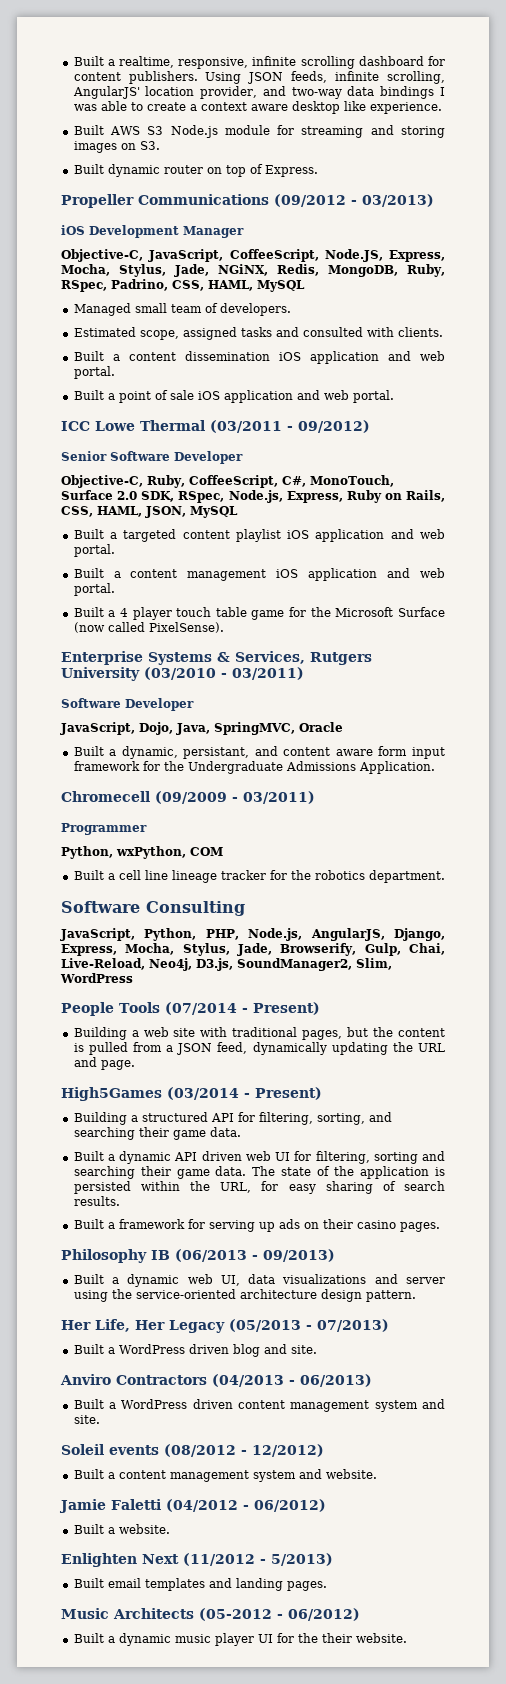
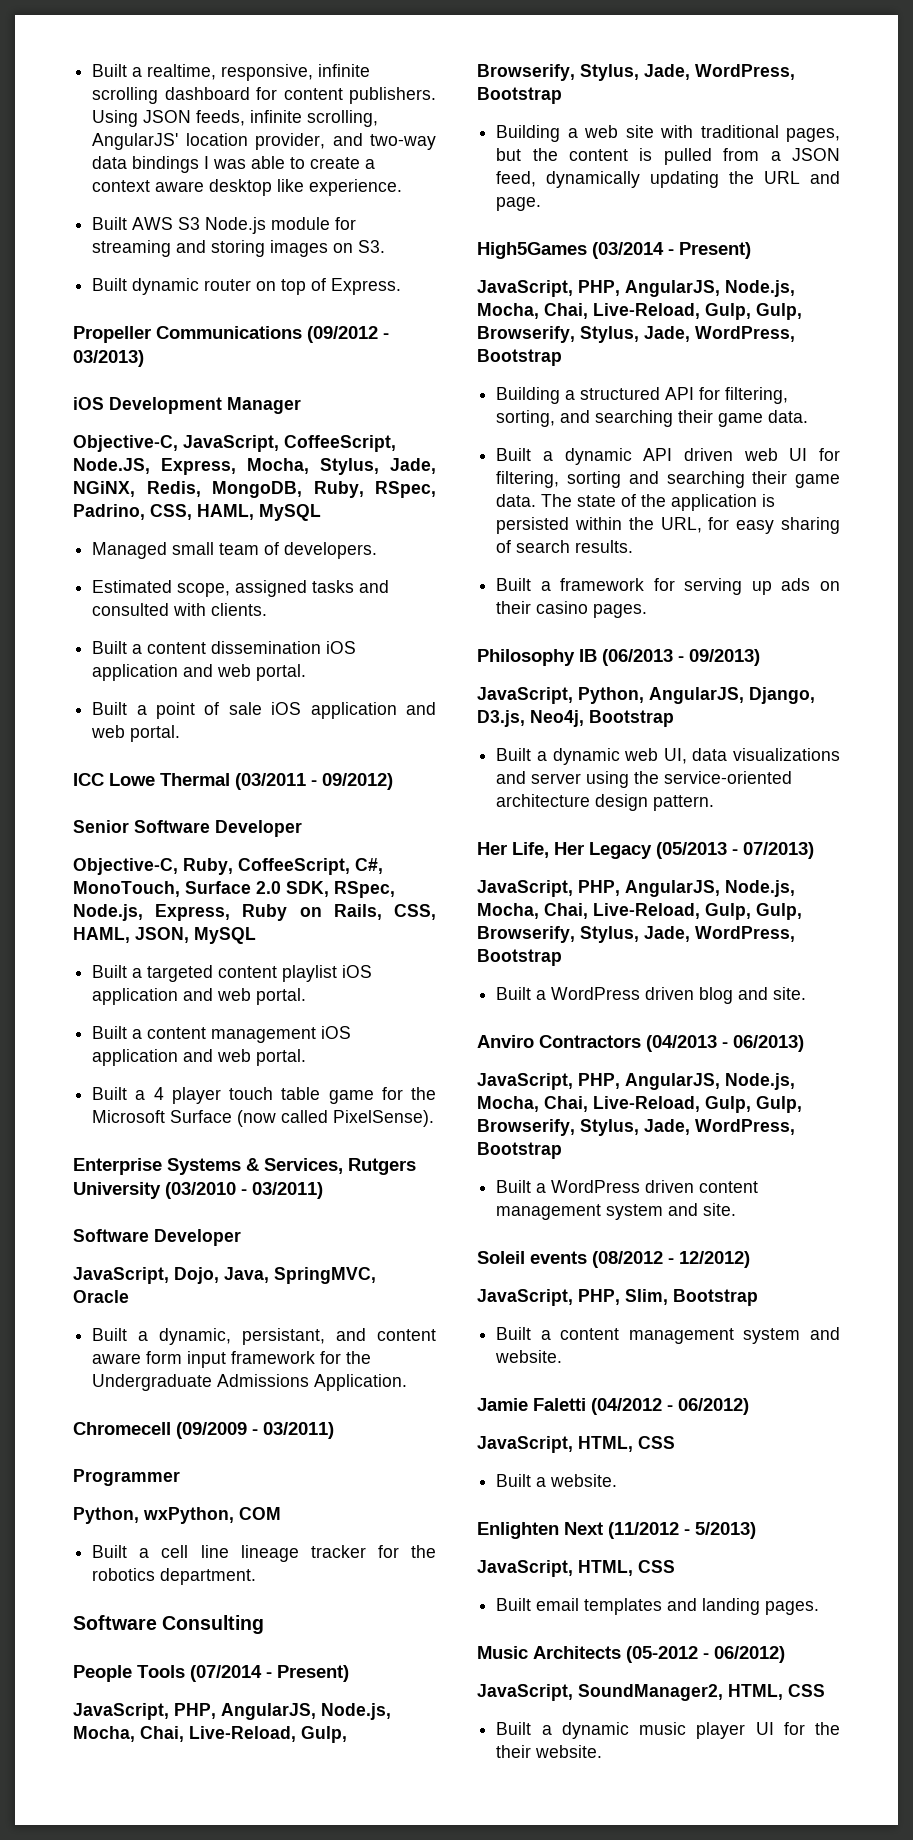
- JavaScript, Python, PHP, Node.js, AngularJS, Django, Express, Mocha, Stylus, Jade, Browserify, Gulp, Chai, Live-Reload, Neo4j, D3.js, SoundManager2, Slim, WordPress
+ JavaScript, PHP, AngularJS, Node.js, Mocha, Chai, Live-Reload, Gulp, Browserify, Stylus, Jade, WordPress, Bootstrap
  High5Games (03/2014 - Present)
+ JavaScript, PHP, AngularJS, Node.js, Mocha, Chai, Live-Reload, Gulp, Gulp, Browserify, Stylus, Jade, WordPress, Bootstrap
+ JavaScript, Python, AngularJS, Django, D3.js, Neo4j, Bootstrap
  Her Life, Her Legacy (05/2013 - 07/2013)
+ JavaScript, PHP, AngularJS, Node.js, Mocha, Chai, Live-Reload, Gulp, Gulp, Browserify, Stylus, Jade, WordPress, Bootstrap
  Anviro Contractors (04/2013 - 06/2013)
+ JavaScript, PHP, AngularJS, Node.js, Mocha, Chai, Live-Reload, Gulp, Gulp, Browserify, Stylus, Jade, WordPress, Bootstrap
+ JavaScript, PHP, Slim, Bootstrap
  Jamie Faletti (04/2012 - 06/2012)
+ JavaScript, HTML, CSS
  Enlighten Next (11/2012 - 5/2013)
+ JavaScript, HTML, CSS
+ JavaScript, SoundManager2, HTML, CSS

